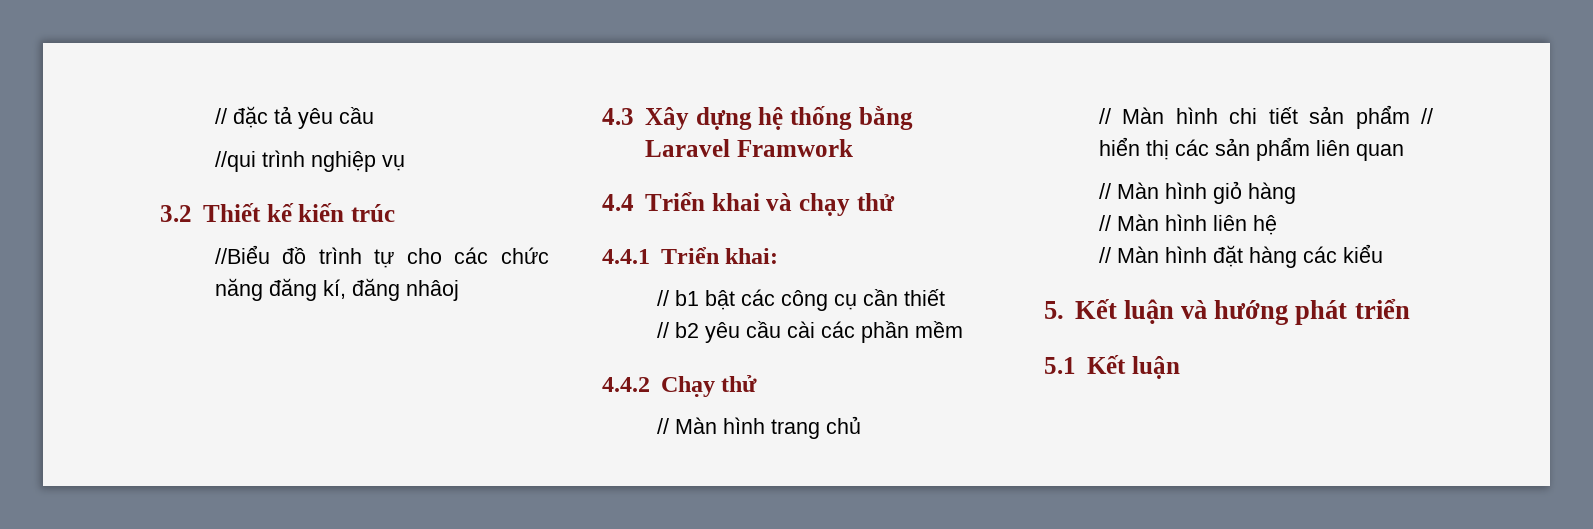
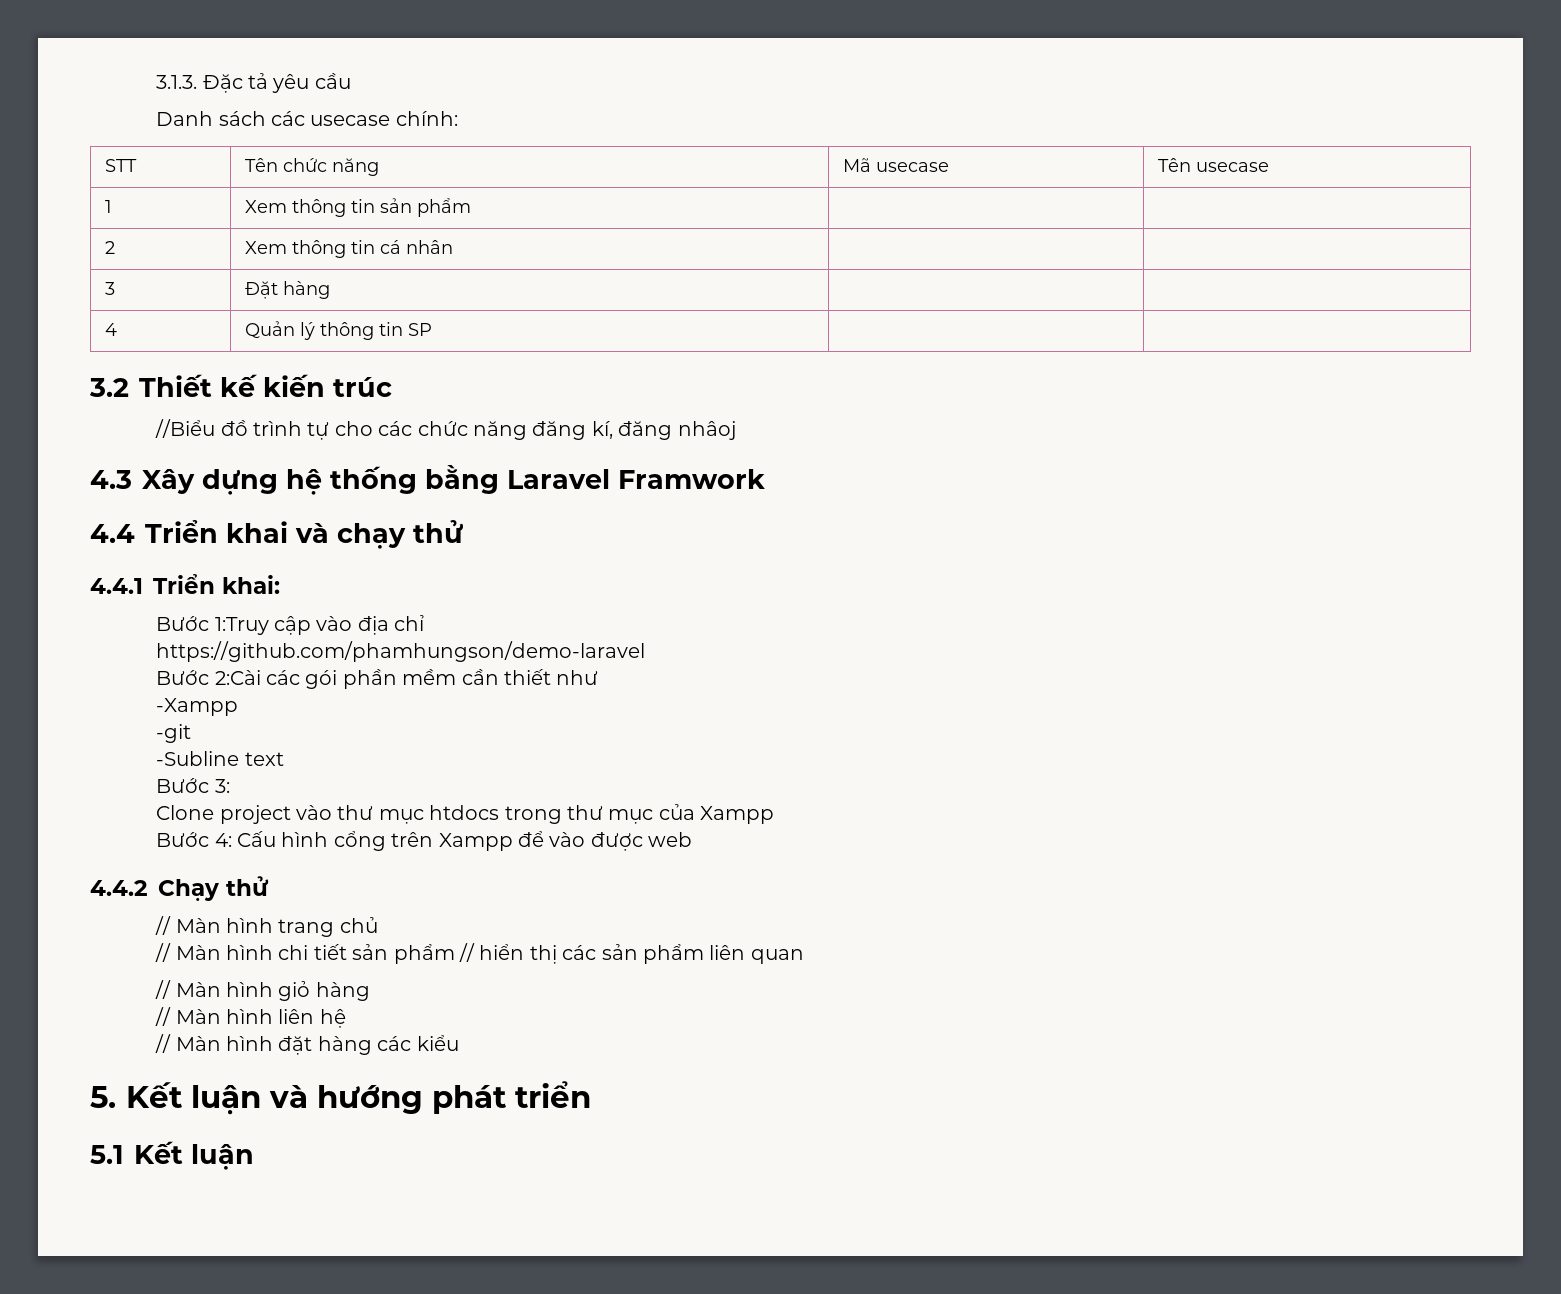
- // đặc tả yêu cầu
+ 3.1.3. Đặc tả yêu cầu
- //qui trình nghiệp vụ
+ Danh sách các usecase chính:
+ STT | Tên chức năng | Mã usecase | Tên usecase
+ 1 | Xem thông tin sản phẩm | |
+ 2 | Xem thông tin cá nhân | |
+ 3 | Đặt hàng | |
+ 4 | Quản lý thông tin SP | |
- // b1 bật các công cụ cần thiết
- // b2 yêu cầu cài các phần mềm
+ Bước 1:Truy cập vào địa chỉ
+ https://github.com/phamhungson/demo-laravel
+ Bước 2:Cài các gói phần mềm cần thiết như
+ -Xampp
+ -git
+ -Subline text
+ Bước 3:
+ Clone project vào thư mục htdocs trong thư mục của Xampp
+ Bước 4: Cấu hình cổng trên Xampp để vào được web

